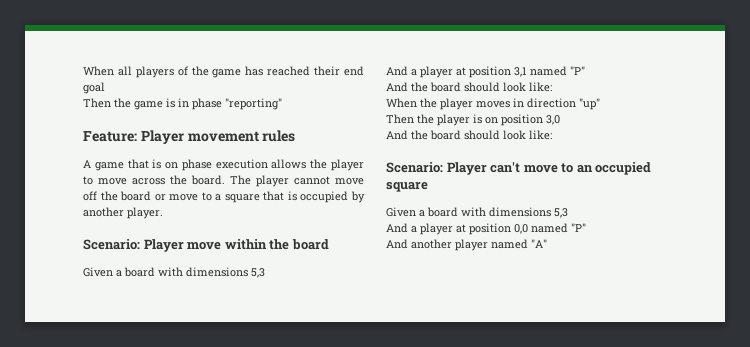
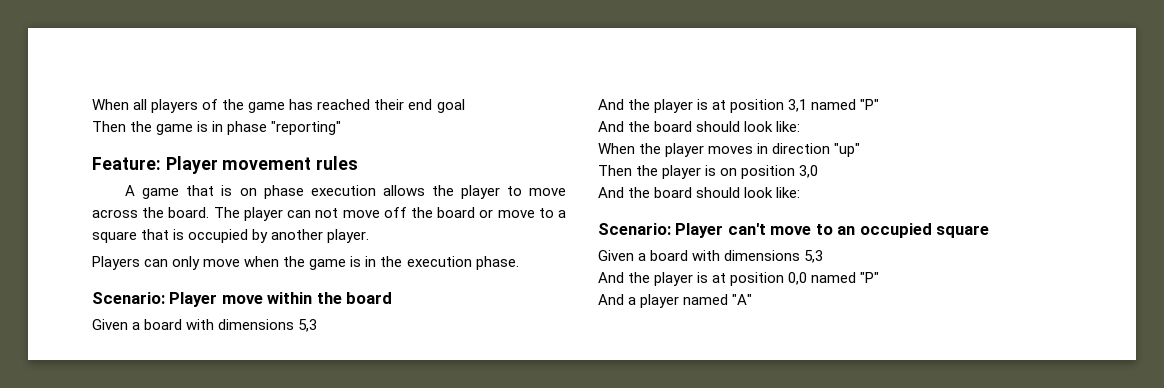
- The player cannot move off the board or move to a square that is occupied by another player.
+ The player can not move off the board or move to a square that is occupied by another player.
+ Players can only move when the game is in the execution phase.
- And a player at position 3,1 named "P"
+ And the player is at position 3,1 named "P"
- And a player at position 0,0 named "P"
+ And the player is at position 0,0 named "P"
- And another player named "A"
+ And a player named "A"

